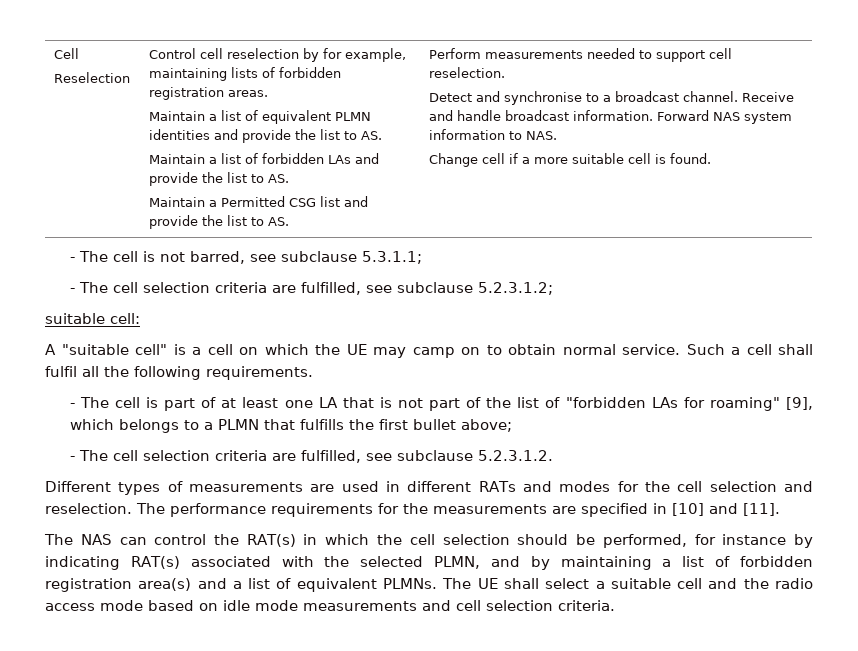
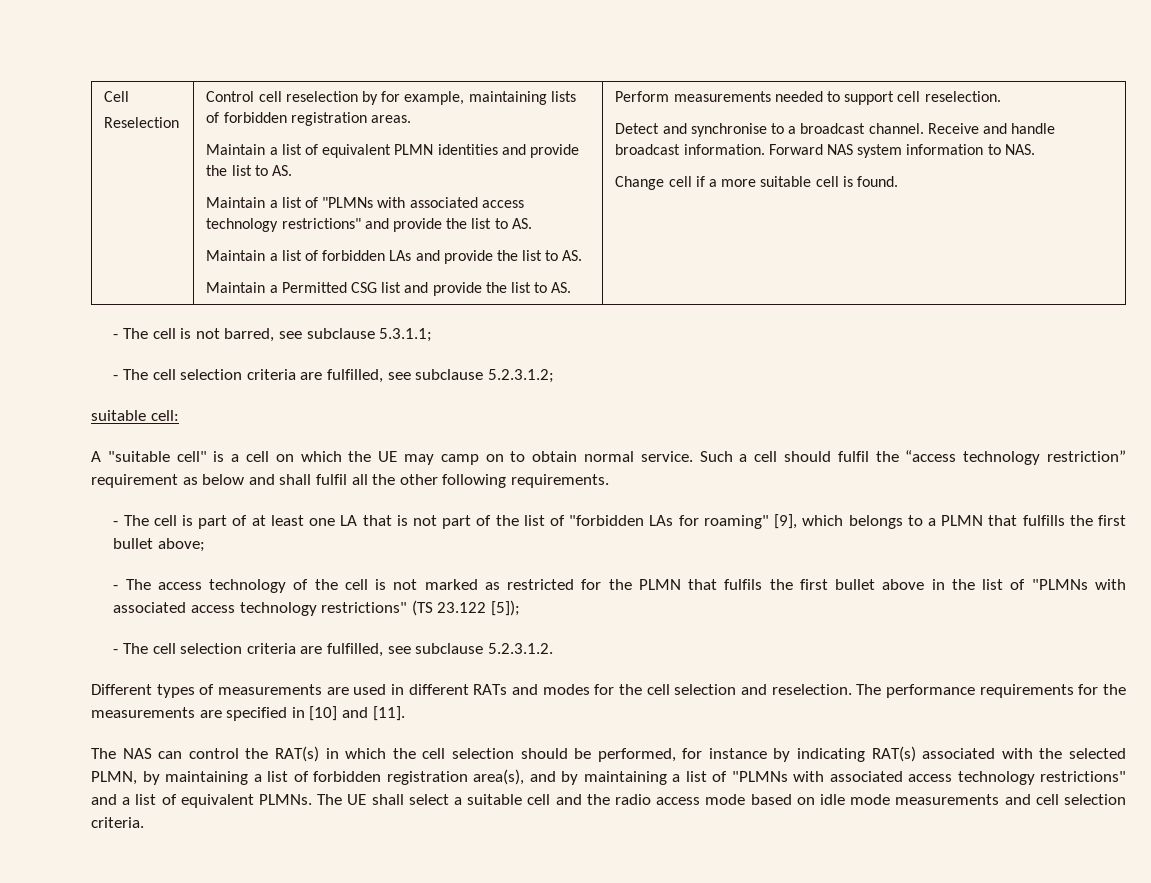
+ Maintain a list of "PLMNs with associated access technology restrictions" and provide the list to AS.
- Such a cell shall fulfil all the following requirements.
+ Such a cell should fulfil the “access technology restriction” requirement as below and shall fulfil all the other following requirements.
+ - The access technology of the cell is not marked as restricted for the PLMN that fulfils the first bullet above in the list of "PLMNs with associated access technology restrictions" (TS 23.122 [5]);
- The NAS can control the RAT(s) in which the cell selection should be performed, for instance by indicating RAT(s) associated with the selected PLMN, and by maintaining a list of forbidden registration area(s) and a list of equivalent PLMNs.
+ The NAS can control the RAT(s) in which the cell selection should be performed, for instance by indicating RAT(s) associated with the selected PLMN, by maintaining a list of forbidden registration area(s), and by maintaining a list of "PLMNs with associated access technology restrictions" and a list of equivalent PLMNs.

